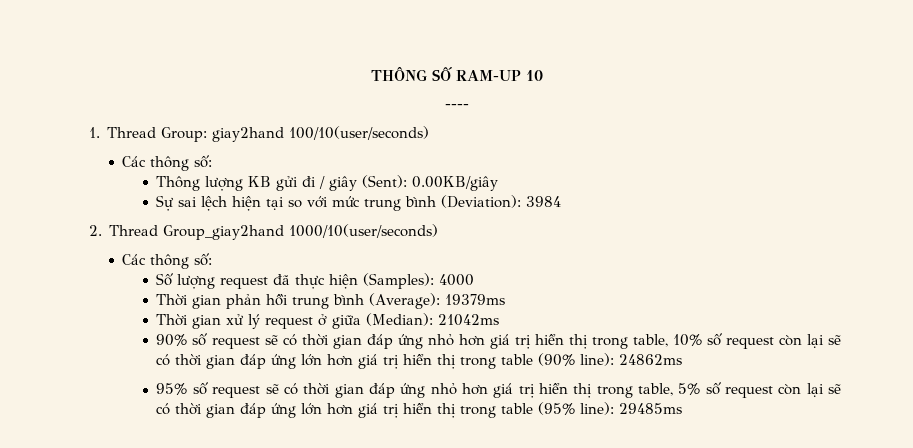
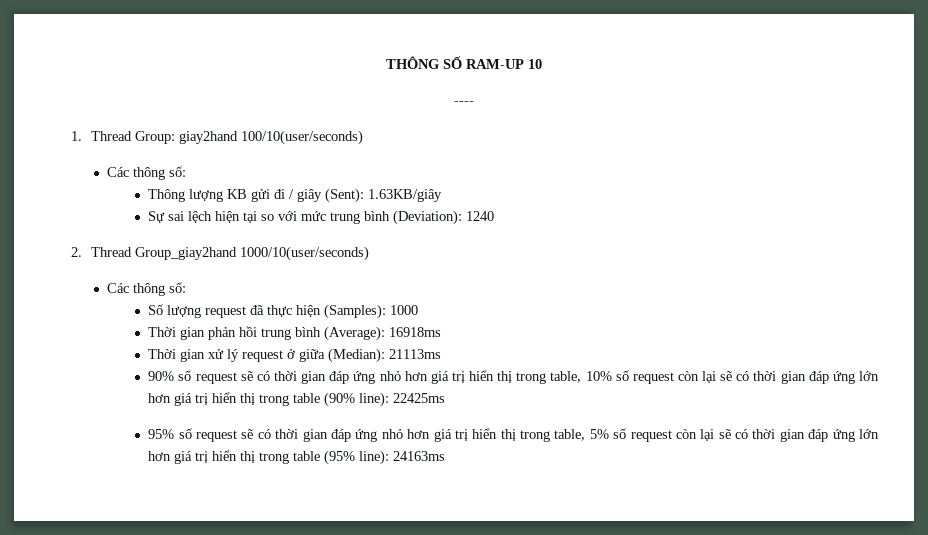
- Thông lượng KB gửi đi / giây (Sent): 0.00KB/giây
+ Thông lượng KB gửi đi / giây (Sent): 1.63KB/giây
- Sự sai lệch hiện tại so với mức trung bình (Deviation): 3984
+ Sự sai lệch hiện tại so với mức trung bình (Deviation): 1240
- Số lượng request đã thực hiện (Samples): 4000
+ Số lượng request đã thực hiện (Samples): 1000
- Thời gian phản hồi trung bình (Average): 19379ms
+ Thời gian phản hồi trung bình (Average): 16918ms
- Thời gian xử lý request ở giữa (Median): 21042ms
+ Thời gian xử lý request ở giữa (Median): 21113ms
- 90% số request sẽ có thời gian đáp ứng nhỏ hơn giá trị hiển thị trong table, 10% số request còn lại sẽ có thời gian đáp ứng lớn hơn giá trị hiển thị trong table (90% line): 24862ms
+ 90% số request sẽ có thời gian đáp ứng nhỏ hơn giá trị hiển thị trong table, 10% số request còn lại sẽ có thời gian đáp ứng lớn hơn giá trị hiển thị trong table (90% line): 22425ms
- 95% số request sẽ có thời gian đáp ứng nhỏ hơn giá trị hiển thị trong table, 5% số request còn lại sẽ có thời gian đáp ứng lớn hơn giá trị hiển thị trong table (95% line): 29485ms
+ 95% số request sẽ có thời gian đáp ứng nhỏ hơn giá trị hiển thị trong table, 5% số request còn lại sẽ có thời gian đáp ứng lớn hơn giá trị hiển thị trong table (95% line): 24163ms

